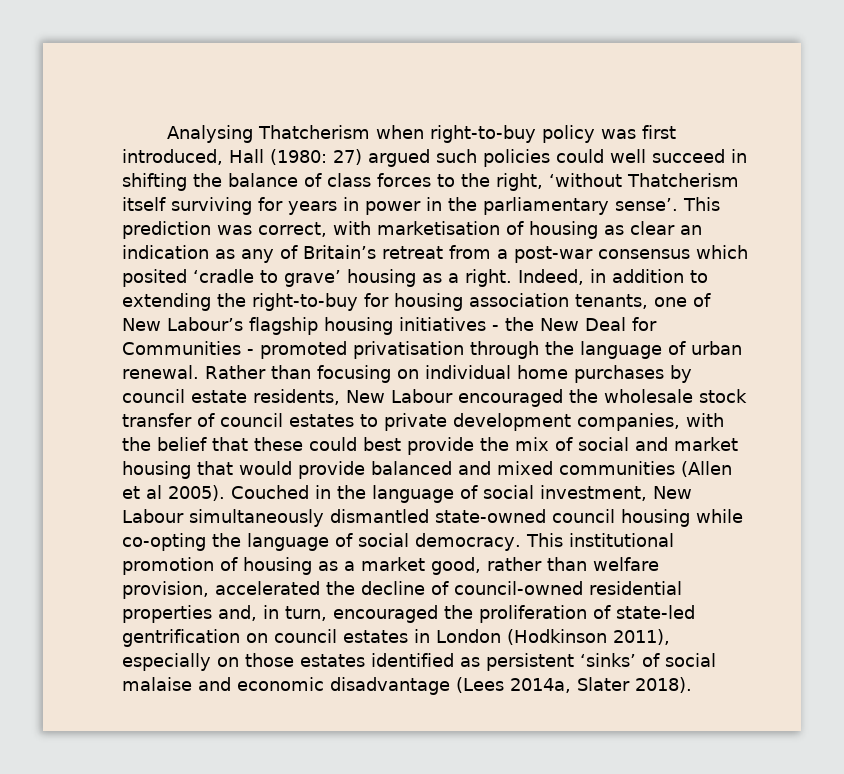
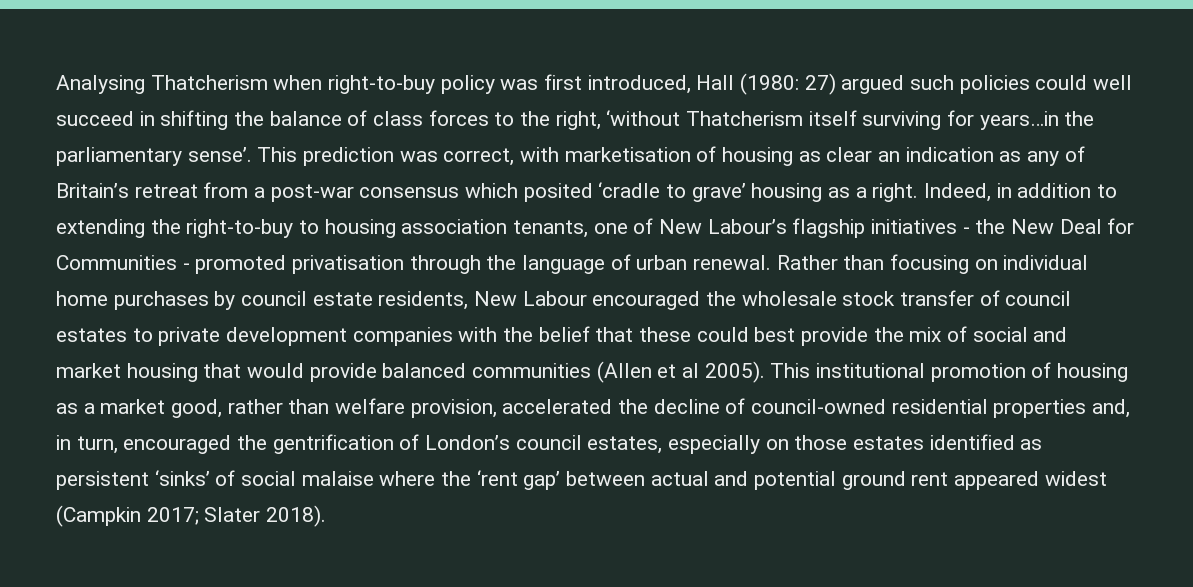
- Analysing Thatcherism when right-to-buy policy was first introduced, Hall (1980: 27) argued such policies could well succeed in shifting the balance of class forces to the right, ‘without Thatcherism itself surviving for years in power in the parliamentary sense’.
+ Analysing Thatcherism when right-to-buy policy was first introduced, Hall (1980: 27) argued such policies could well succeed in shifting the balance of class forces to the right, ‘without Thatcherism itself surviving for years…in the parliamentary sense’.
- Indeed, in addition to extending the right-to-buy for housing association tenants, one of New Labour’s flagship housing initiatives - the New Deal for Communities - promoted privatisation through the language of urban renewal.
+ Indeed, in addition to extending the right-to-buy to housing association tenants, one of New Labour’s flagship initiatives - the New Deal for Communities - promoted privatisation through the language of urban renewal.
- Rather than focusing on individual home purchases by council estate residents, New Labour encouraged the wholesale stock transfer of council estates to private development companies, with the belief that these could best provide the mix of social and market housing that would provide balanced and mixed communities (Allen et al 2005).
+ Rather than focusing on individual home purchases by council estate residents, New Labour encouraged the wholesale stock transfer of council estates to private development companies with the belief that these could best provide the mix of social and market housing that would provide balanced communities (Allen et al 2005).
- Couched in the language of social investment, New Labour simultaneously dismantled state-owned council housing while co-opting the language of social democracy.
- This institutional promotion of housing as a market good, rather than welfare provision, accelerated the decline of council-owned residential properties and, in turn, encouraged the proliferation of state-led gentrification on council estates in London (Hodkinson 2011), especially on those estates identified as persistent ‘sinks’ of social malaise and economic disadvantage (Lees 2014a, Slater 2018).
+ This institutional promotion of housing as a market good, rather than welfare provision, accelerated the decline of council-owned residential properties and, in turn, encouraged the gentrification of London’s council estates, especially on those estates identified as persistent ‘sinks’ of social malaise where the ‘rent gap’ between actual and potential ground rent appeared widest (Campkin 2017; Slater 2018).

